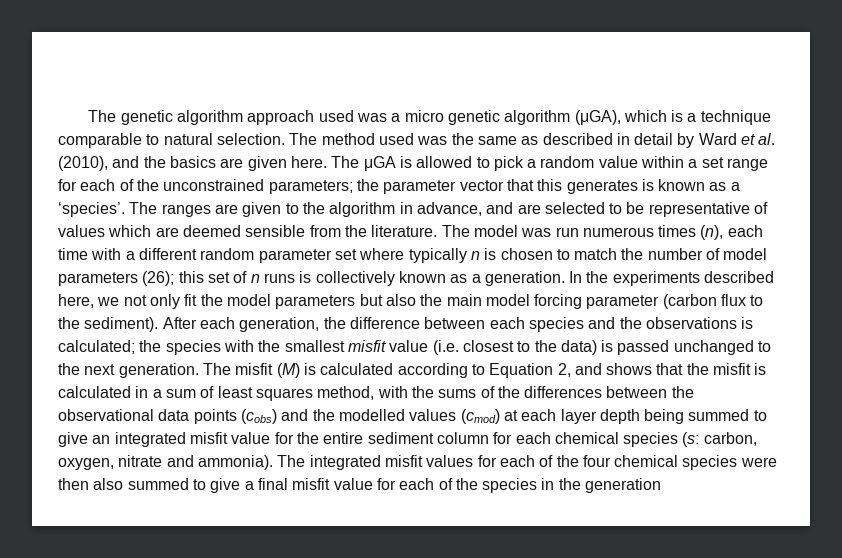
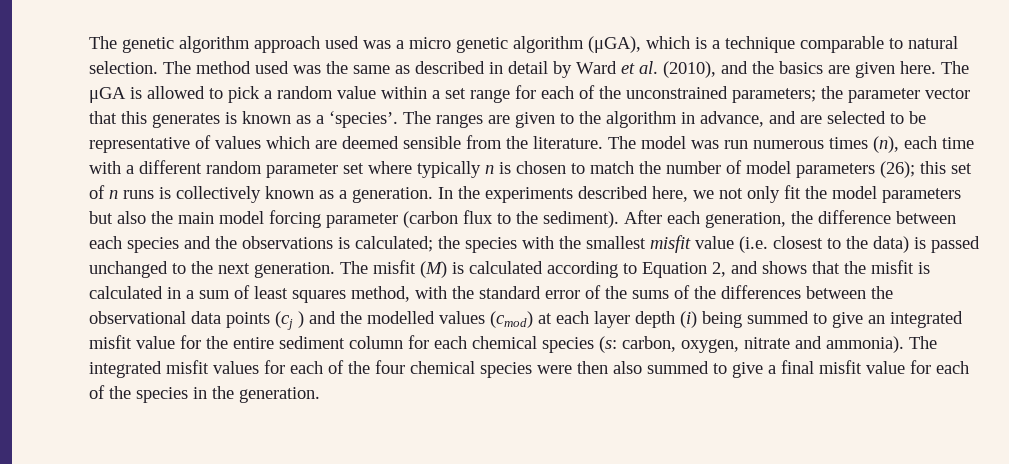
- The misfit (M) is calculated according to Equation 2, and shows that the misfit is calculated in a sum of least squares method, with the sums of the differences between the observational data points (cobs) and the modelled values (cmod) at each layer depth being summed to give an integrated misfit value for the entire sediment column for each chemical species (s:
+ The misfit (M) is calculated according to Equation 2, and shows that the misfit is calculated in a sum of least squares method, with the standard error of the sums of the differences between the observational data points (cj ) and the modelled values (cmod) at each layer depth (i) being summed to give an integrated misfit value for the entire sediment column for each chemical species (s:
- The integrated misfit values for each of the four chemical species were then also summed to give a final misfit value for each of the species in the generation
+ The integrated misfit values for each of the four chemical species were then also summed to give a final misfit value for each of the species in the generation.

